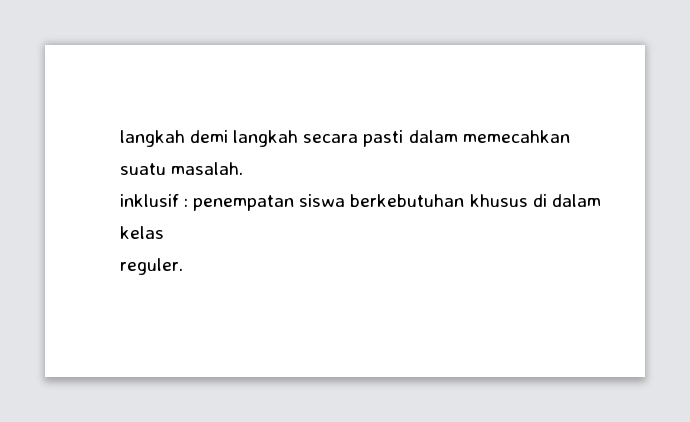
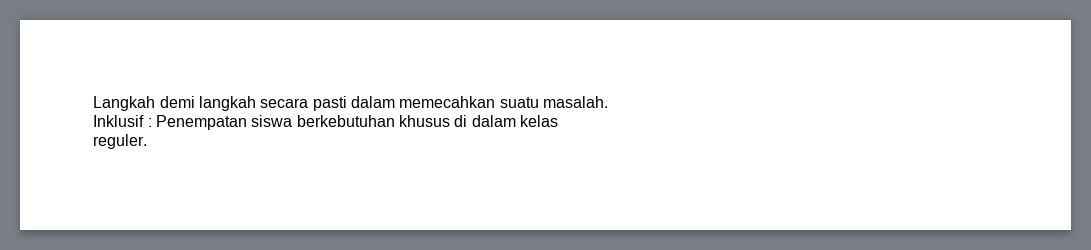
- langkah demi langkah secara pasti dalam memecahkan suatu masalah.
+ Langkah demi langkah secara pasti dalam memecahkan suatu masalah.
- inklusif : penempatan siswa berkebutuhan khusus di dalam kelas
+ Inklusif : Penempatan siswa berkebutuhan khusus di dalam kelas

